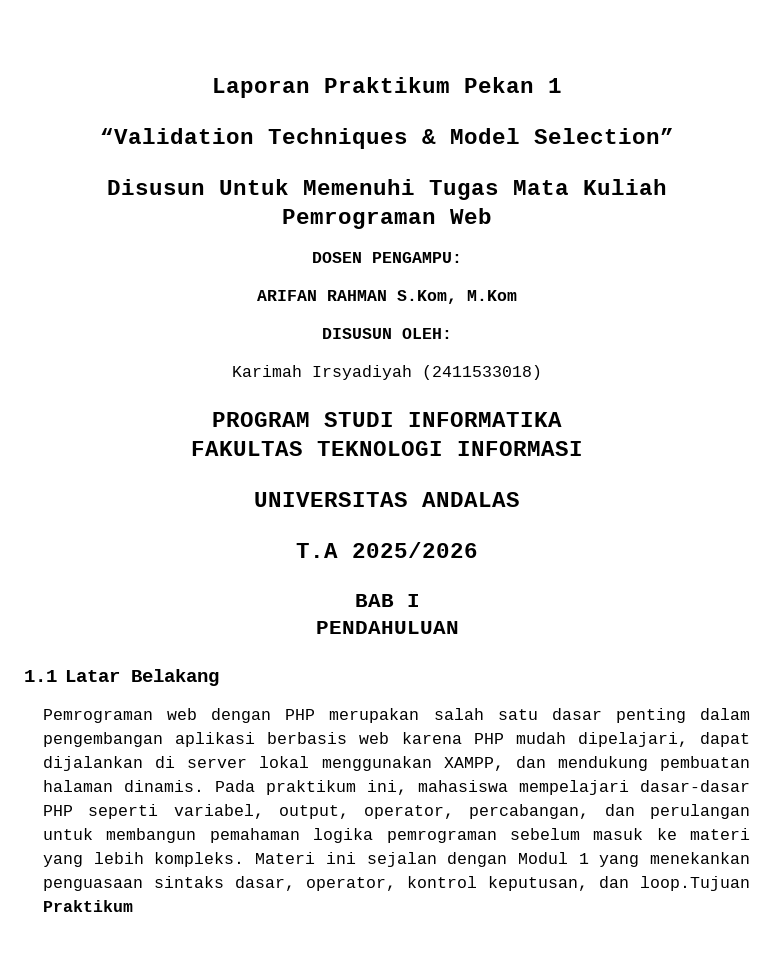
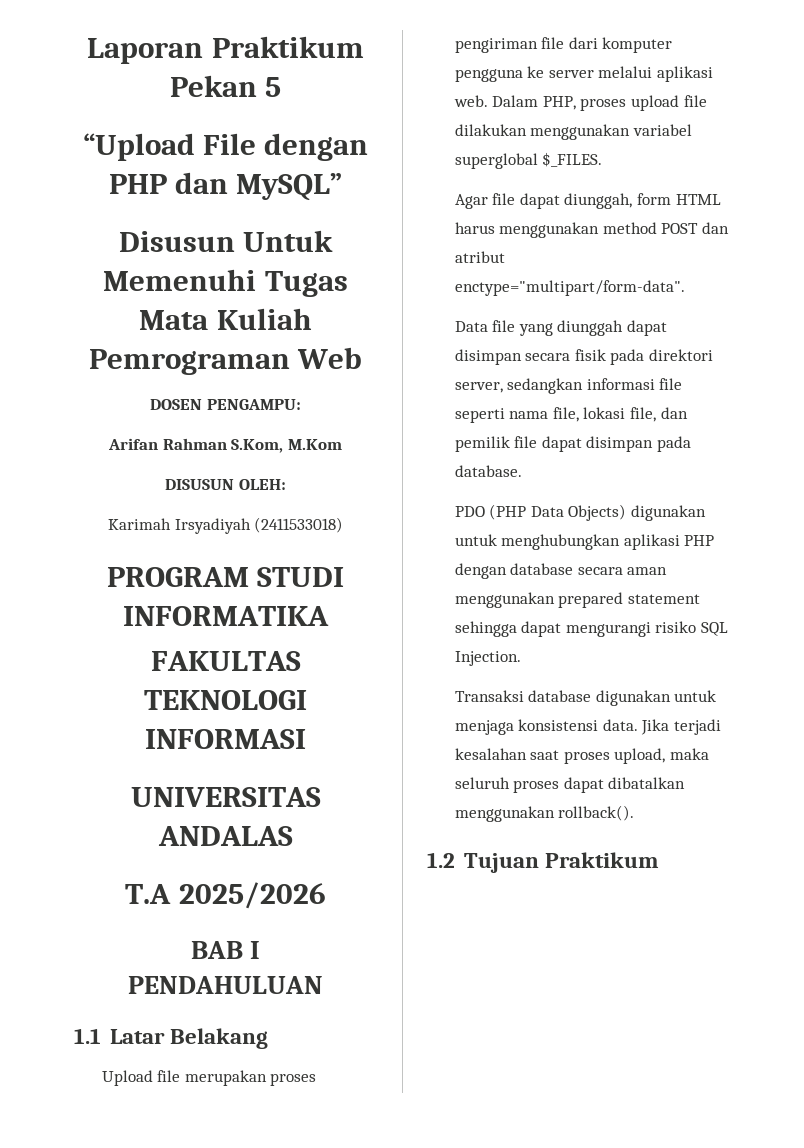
- Laporan Praktikum Pekan 1
- “Validation Techniques & Model Selection”
+ Laporan Praktikum Pekan 5
+ “Upload File dengan PHP dan MySQL”
- ARIFAN RAHMAN S.Kom, M.Kom
+ Arifan Rahman S.Kom, M.Kom
- Pemrograman web dengan PHP merupakan salah satu dasar penting dalam pengembangan aplikasi berbasis web karena PHP mudah dipelajari, dapat dijalankan di server lokal menggunakan XAMPP, dan mendukung pembuatan halaman dinamis. Pada praktikum ini, mahasiswa mempelajari dasar-dasar PHP seperti variabel, output, operator, percabangan, dan perulangan untuk membangun pemahaman logika pemrograman sebelum masuk ke materi yang lebih kompleks. Materi ini sejalan dengan Modul 1 yang menekankan penguasaan sintaks dasar, operator, kontrol keputusan, dan loop.Tujuan Praktikum
+ Upload file merupakan proses pengiriman file dari komputer pengguna ke server melalui aplikasi web. Dalam PHP, proses upload file dilakukan menggunakan variabel superglobal $_FILES.
+ Agar file dapat diunggah, form HTML harus menggunakan method POST dan atribut enctype="multipart/form-data".
+ Data file yang diunggah dapat disimpan secara fisik pada direktori server, sedangkan informasi file seperti nama file, lokasi file, dan pemilik file dapat disimpan pada database.
+ PDO (PHP Data Objects) digunakan untuk menghubungkan aplikasi PHP dengan database secara aman menggunakan prepared statement sehingga dapat mengurangi risiko SQL Injection.
+ Transaksi database digunakan untuk menjaga konsistensi data. Jika terjadi kesalahan saat proses upload, maka seluruh proses dapat dibatalkan menggunakan rollback().
+ 1.2 Tujuan Praktikum

